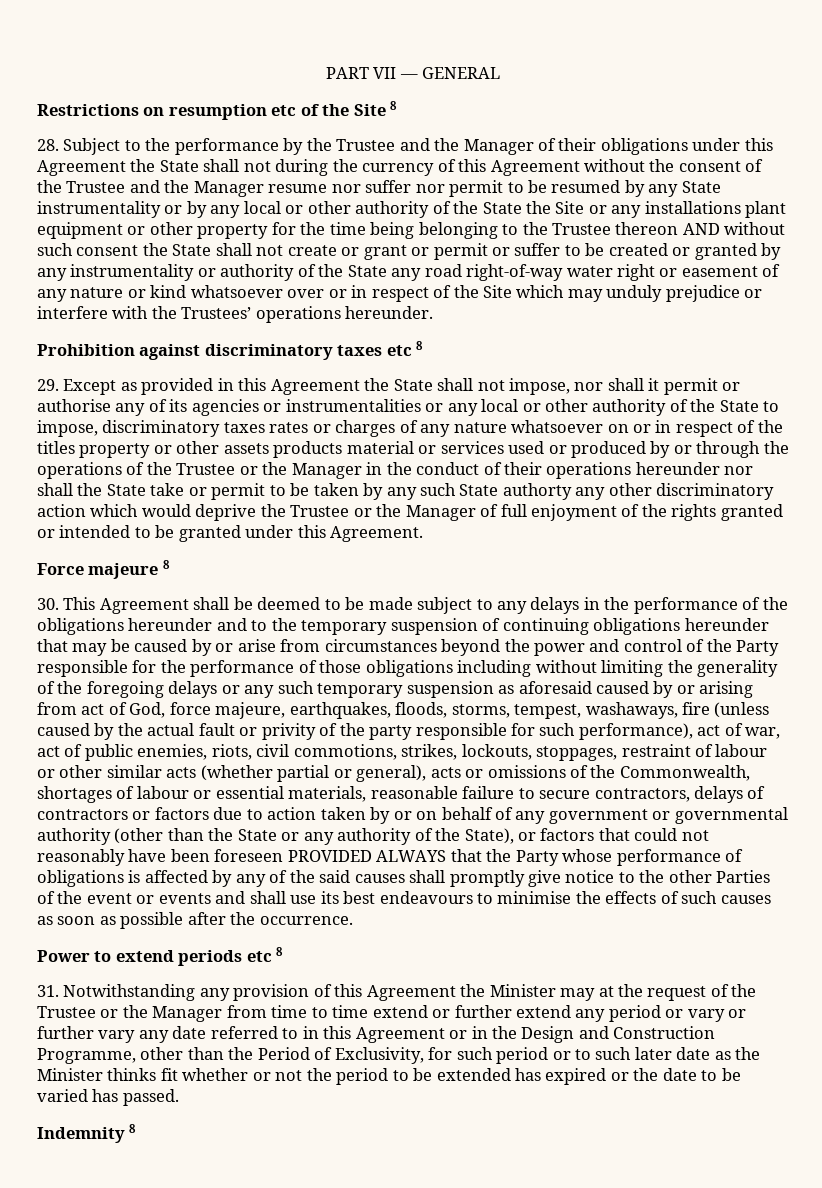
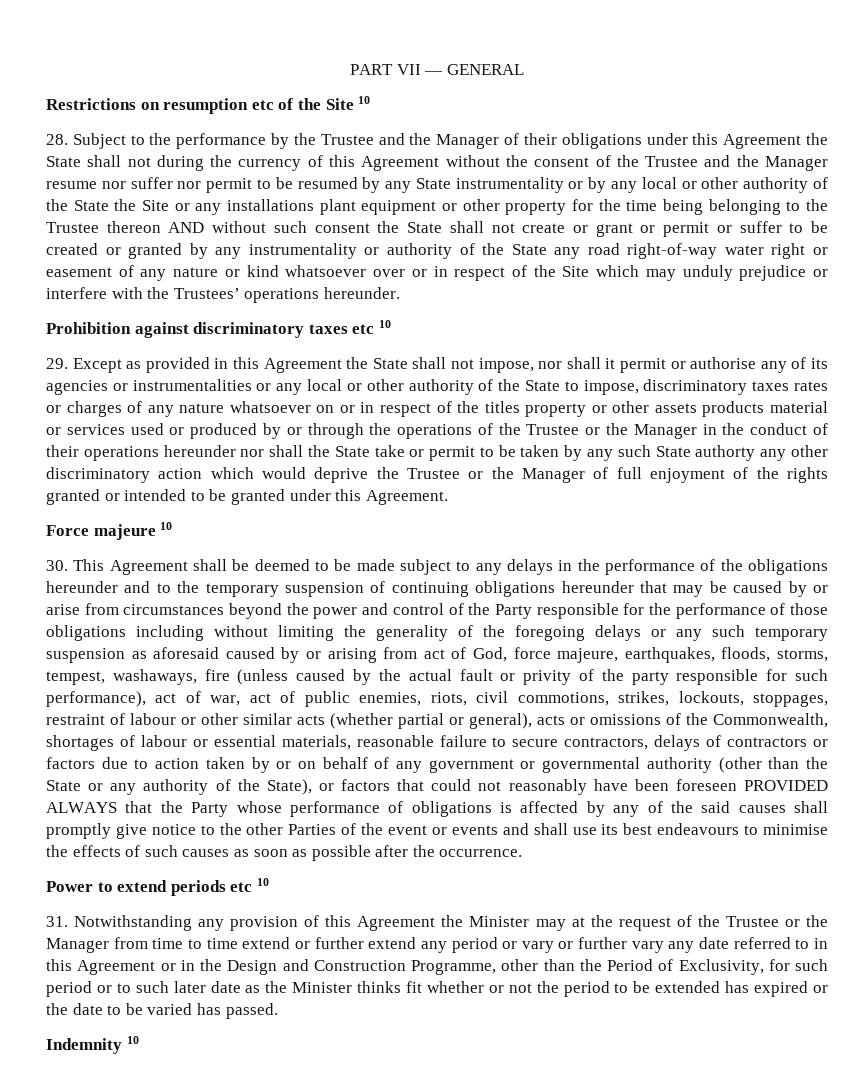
- Restrictions on resumption etc of the Site 8
+ Restrictions on resumption etc of the Site 10
- Prohibition against discriminatory taxes etc 8
+ Prohibition against discriminatory taxes etc 10
- Force majeure 8
+ Force majeure 10
- Power to extend periods etc 8
+ Power to extend periods etc 10
- Indemnity 8
+ Indemnity 10

